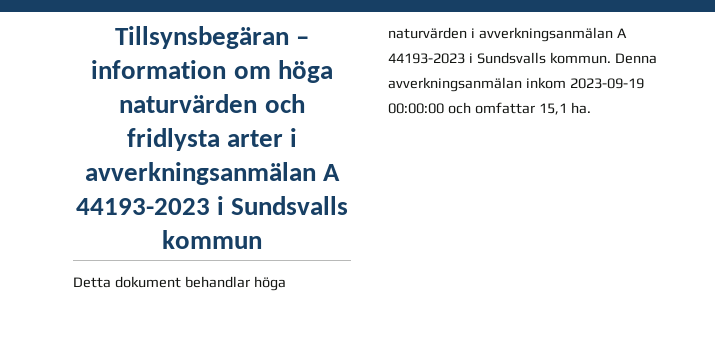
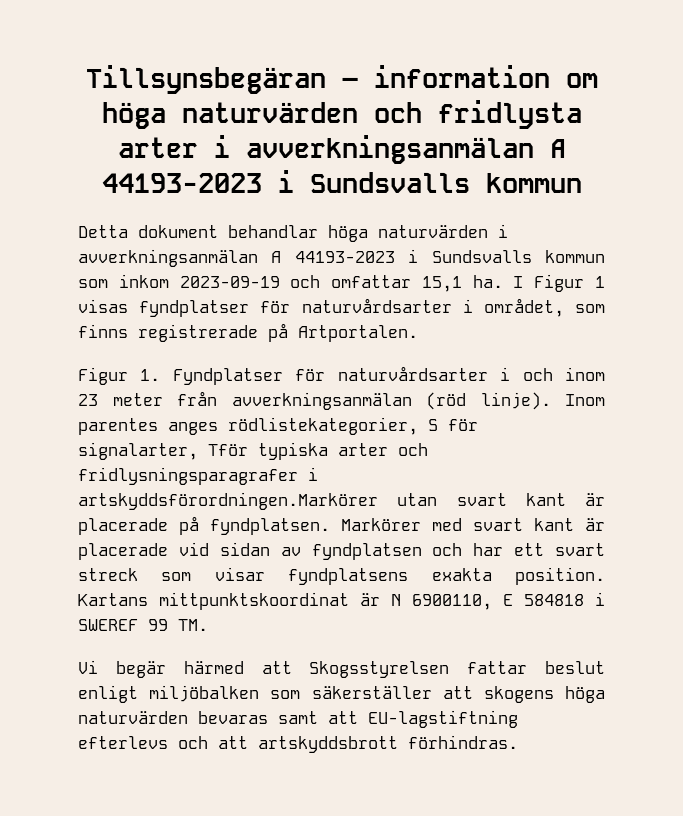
- Detta dokument behandlar höga naturvärden i avverkningsanmälan A 44193-2023 i Sundsvalls kommun. Denna avverkningsanmälan inkom 2023-09-19 00:00:00 och omfattar 15,1 ha.
+ Detta dokument behandlar höga naturvärden i avverkningsanmälan A 44193-2023 i Sundsvalls kommun som inkom 2023-09-19 och omfattar 15,1 ha.
+ I Figur 1 visas fyndplatser för naturvårdsarter i området, som finns registrerade på Artportalen.
+ Figur 1. Fyndplatser för naturvårdsarter i och inom 23 meter från avverkningsanmälan (röd linje). Inom parentes anges rödlistekategorier, S för signalarter, Tför typiska arter och fridlysningsparagrafer i artskyddsförordningen.Markörer utan svart kant är placerade på fyndplatsen. Markörer med svart kant är placerade vid sidan av fyndplatsen och har ett svart streck som visar fyndplatsens exakta position. Kartans mittpunktskoordinat är N 6900110, E 584818 i SWEREF 99 TM.
+ Vi begär härmed att Skogsstyrelsen fattar beslut enligt miljöbalken som säkerställer att skogens höga naturvärden bevaras samt att EU-lagstiftning efterlevs och att artskyddsbrott förhindras.

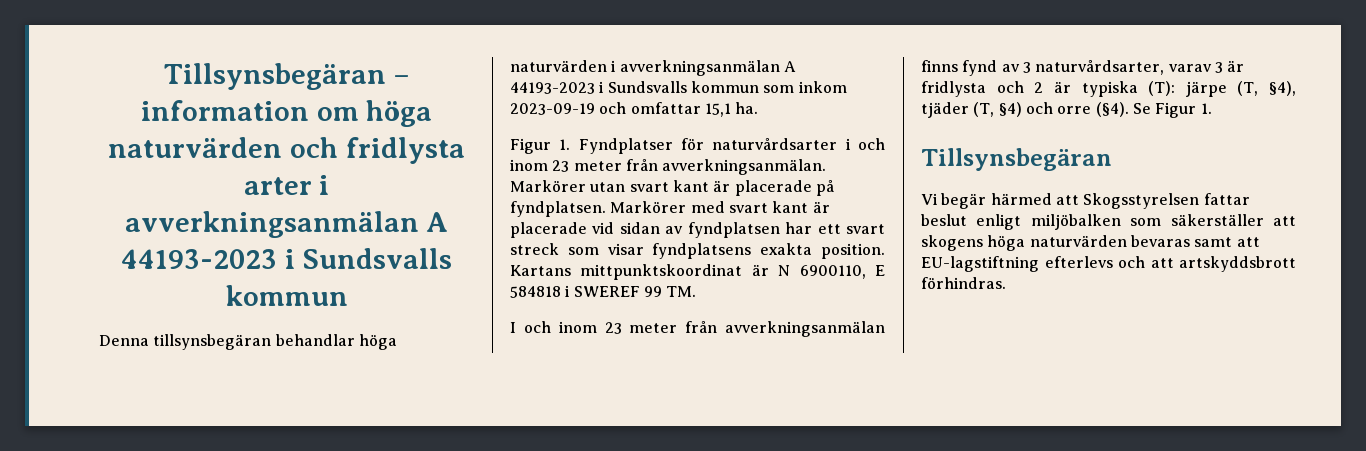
- Detta dokument behandlar höga naturvärden i avverkningsanmälan A 44193-2023 i Sundsvalls kommun som inkom 2023-09-19 och omfattar 15,1 ha. I Figur 1 visas fyndplatser för naturvårdsarter i området, som finns registrerade på Artportalen.
+ Denna tillsynsbegäran behandlar höga naturvärden i avverkningsanmälan A 44193-2023 i Sundsvalls kommun som inkom 2023-09-19 och omfattar 15,1 ha.
- Figur 1. Fyndplatser för naturvårdsarter i och inom 23 meter från avverkningsanmälan (röd linje). Inom parentes anges rödlistekategorier, S för signalarter, Tför typiska arter och fridlysningsparagrafer i artskyddsförordningen.Markörer utan svart kant är placerade på fyndplatsen.
+ Figur 1. Fyndplatser för naturvårdsarter i och inom 23 meter från avverkningsanmälan. Markörer utan svart kant är placerade på fyndplatsen.
- Markörer med svart kant är placerade vid sidan av fyndplatsen och har ett svart streck som visar fyndplatsens exakta position.
+ Markörer med svart kant är placerade vid sidan av fyndplatsen har ett svart streck som visar fyndplatsens exakta position.
+ I och inom 23 meter från avverkningsanmälan finns fynd av 3 naturvårdsarter, varav 3 är fridlysta och 2 är typiska (T): järpe (T, §4), tjäder (T, §4) och orre (§4). Se Figur 1.
+ Tillsynsbegäran

